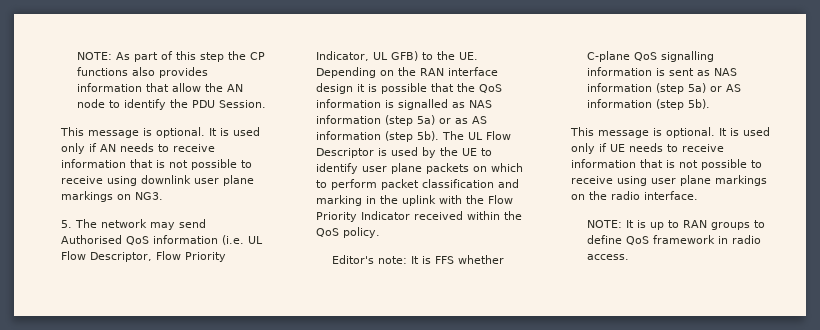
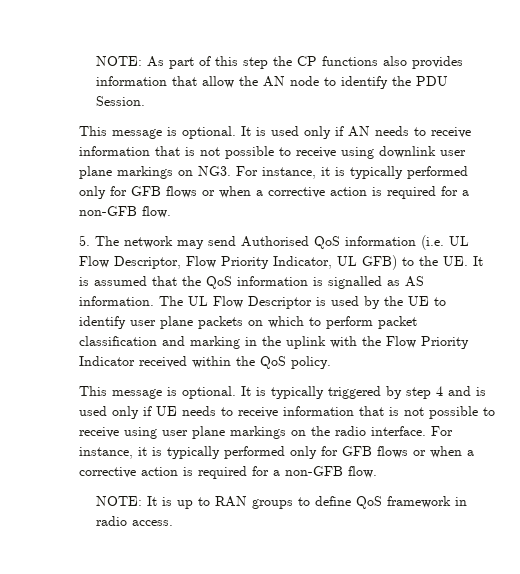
- It is used only if AN needs to receive information that is not possible to receive using downlink user plane markings on NG3.
+ It is used only if AN needs to receive information that is not possible to receive using downlink user plane markings on NG3. For instance, it is typically performed only for GFB flows or when a corrective action is required for a non-GFB flow.
- 5. The network may send Authorised QoS information (i.e. UL Flow Descriptor, Flow Priority Indicator, UL GFB) to the UE. Depending on the RAN interface design it is possible that the QoS information is signalled as NAS information (step 5a) or as AS information (step 5b).
+ 5. The network may send Authorised QoS information (i.e. UL Flow Descriptor, Flow Priority Indicator, UL GFB) to the UE. It is assumed that the QoS information is signalled as AS information.
- Editor's note: It is FFS whether C-plane QoS signalling information is sent as NAS information (step 5a) or AS information (step 5b).
- This message is optional. It is used only if UE needs to receive information that is not possible to receive using user plane markings on the radio interface.
+ This message is optional. It is typically triggered by step 4 and is used only if UE needs to receive information that is not possible to receive using user plane markings on the radio interface. For instance, it is typically performed only for GFB flows or when a corrective action is required for a non-GFB flow.

